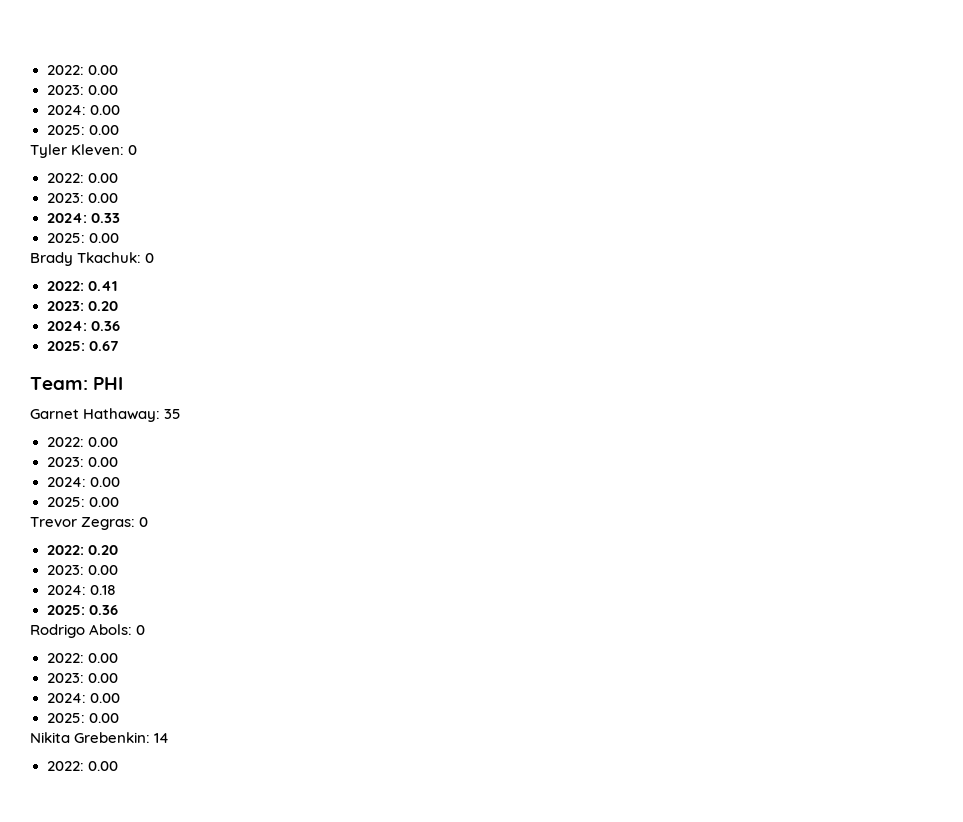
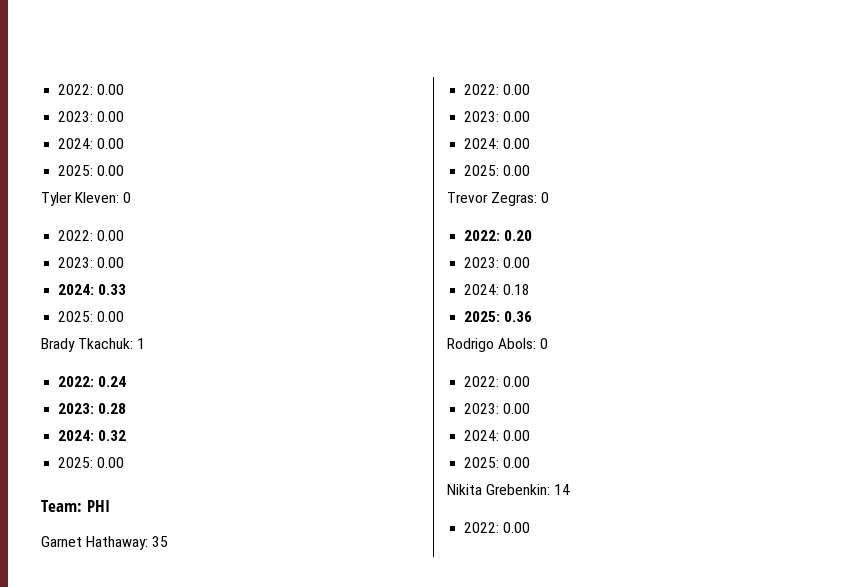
- Brady Tkachuk: 0
- 2022: 0.41
- 2023: 0.20
- 2024: 0.36
- 2025: 0.67
+ Brady Tkachuk: 1
+ 2022: 0.24
+ 2023: 0.28
+ 2024: 0.32
+ 2025: 0.00

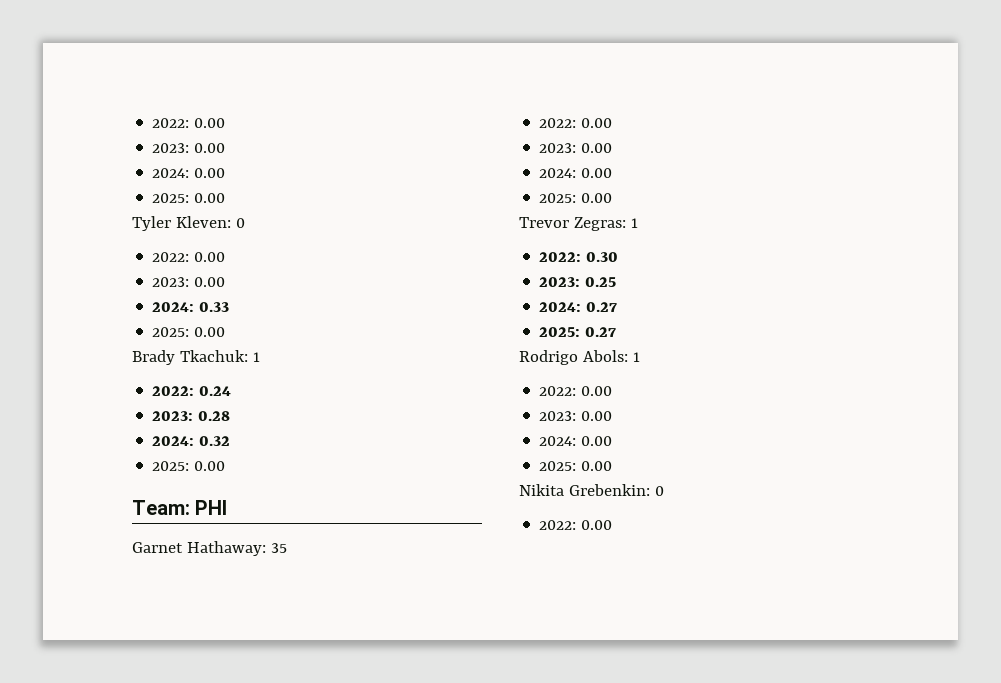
- Trevor Zegras: 0
- 2022: 0.20
- 2023: 0.00
- 2024: 0.18
- 2025: 0.36
+ Trevor Zegras: 1
+ 2022: 0.30
+ 2023: 0.25
+ 2024: 0.27
+ 2025: 0.27
- Rodrigo Abols: 0
+ Rodrigo Abols: 1
- Nikita Grebenkin: 14
+ Nikita Grebenkin: 0

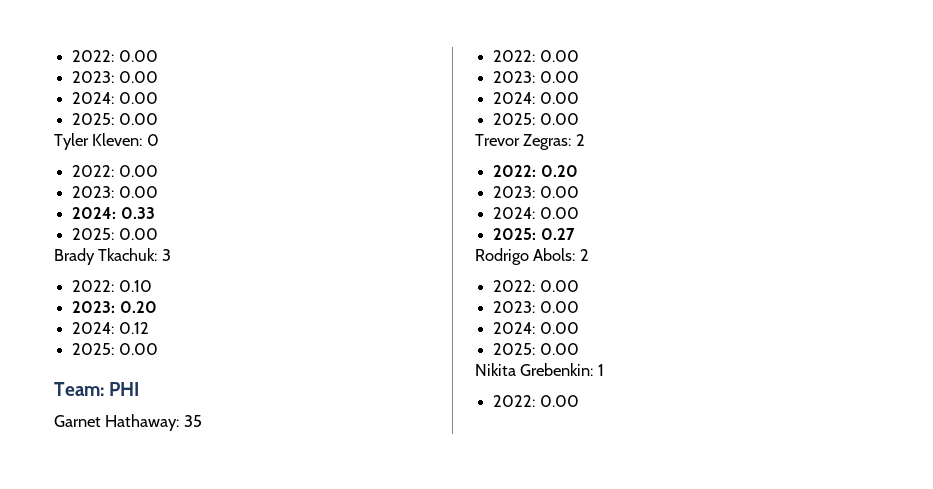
- Brady Tkachuk: 1
- 2022: 0.24
- 2023: 0.28
- 2024: 0.32
+ Brady Tkachuk: 3
+ 2022: 0.10
+ 2023: 0.20
+ 2024: 0.12
- Trevor Zegras: 1
- 2022: 0.30
- 2023: 0.25
- 2024: 0.27
+ Trevor Zegras: 2
+ 2022: 0.20
+ 2023: 0.00
+ 2024: 0.00
- Rodrigo Abols: 1
+ Rodrigo Abols: 2
- Nikita Grebenkin: 0
+ Nikita Grebenkin: 1

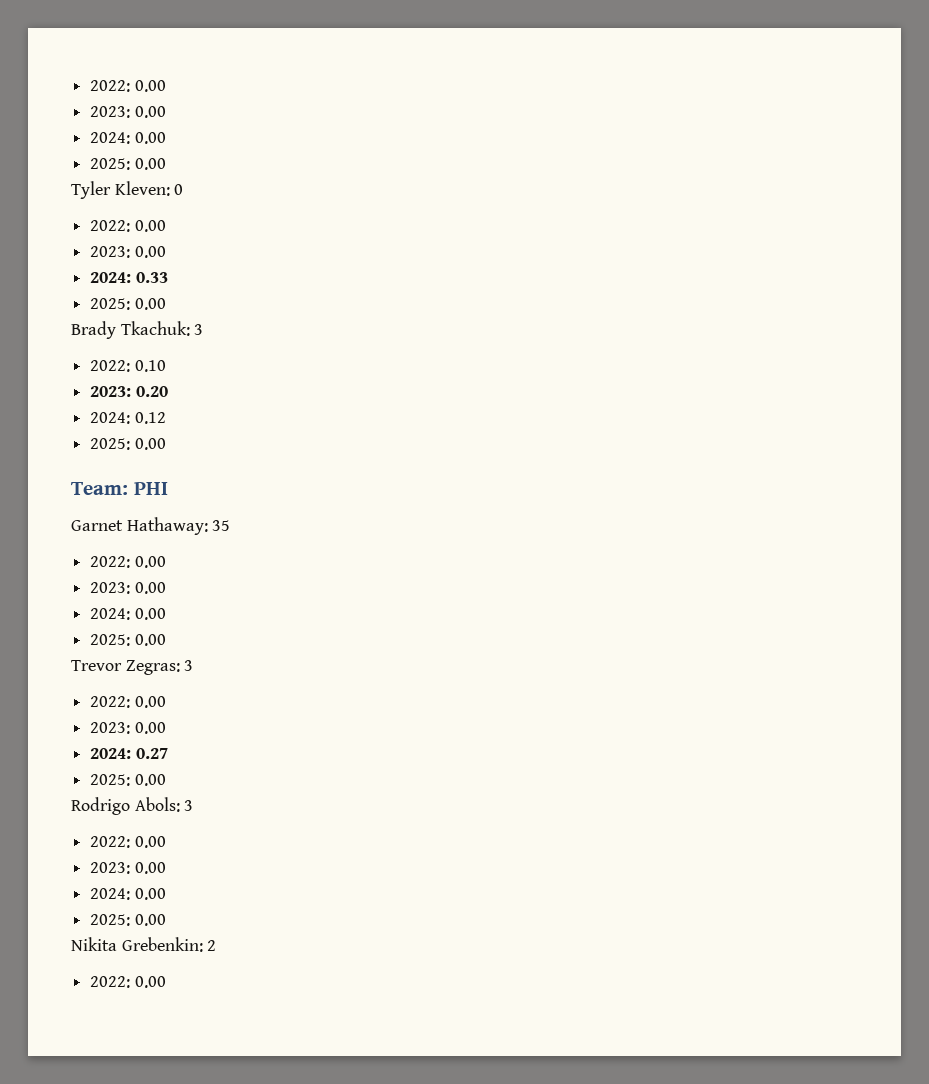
- Trevor Zegras: 2
- 2022: 0.20
+ Trevor Zegras: 3
+ 2022: 0.00
  2023: 0.00
- 2024: 0.00
- 2025: 0.27
+ 2024: 0.27
+ 2025: 0.00
- Rodrigo Abols: 2
+ Rodrigo Abols: 3
- Nikita Grebenkin: 1
+ Nikita Grebenkin: 2

